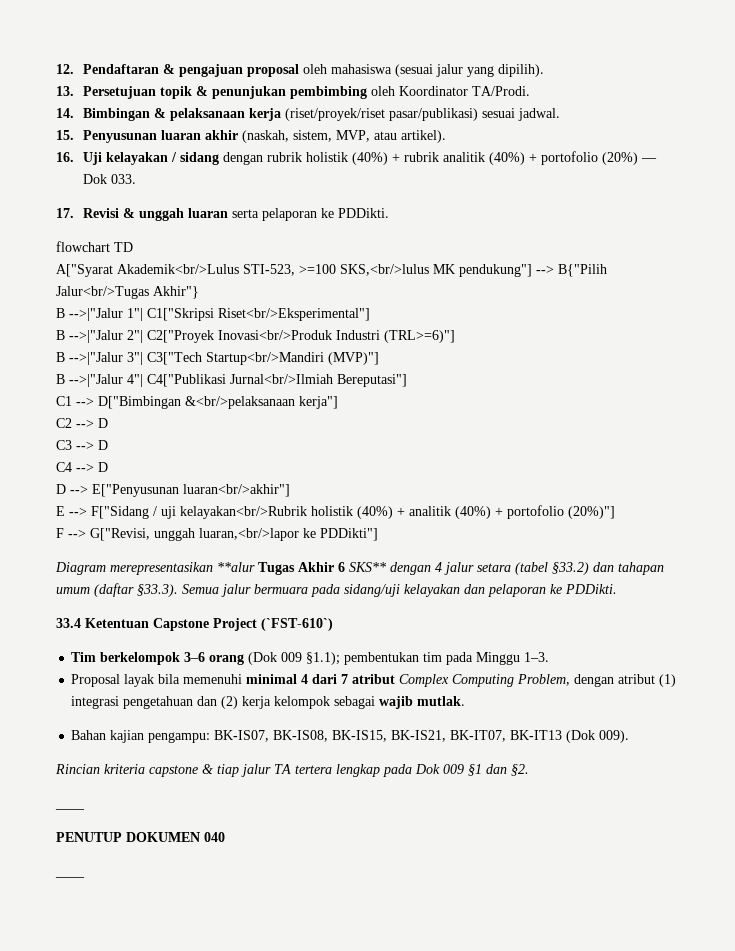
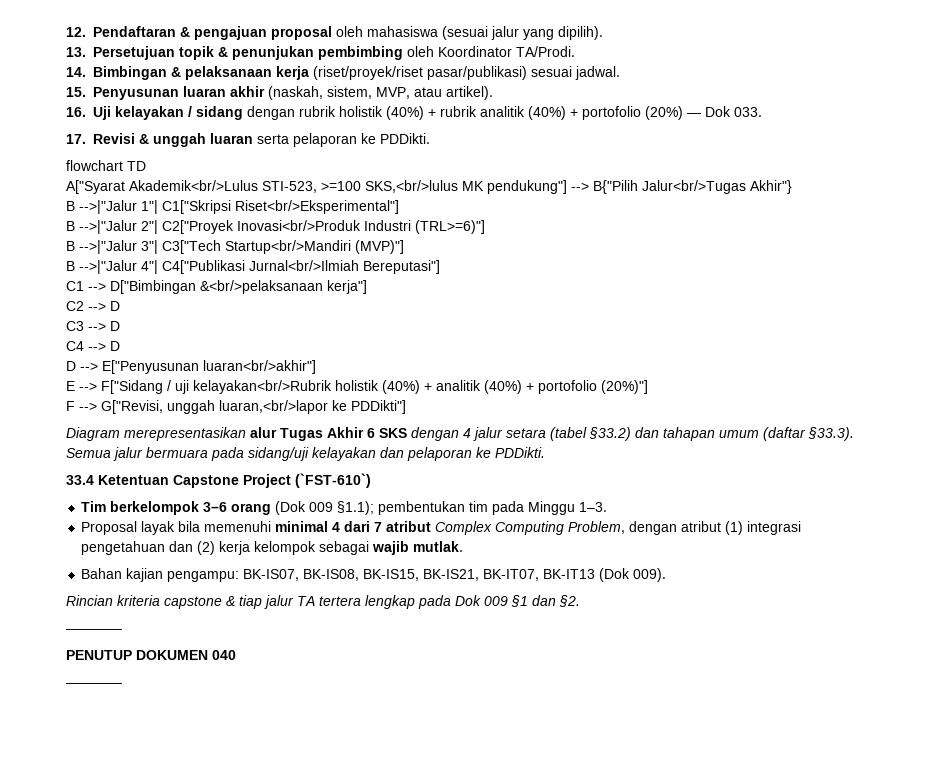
- Diagram merepresentasikan **alur Tugas Akhir 6 SKS** dengan 4 jalur setara (tabel §33.2) dan tahapan umum (daftar §33.3). Semua jalur bermuara pada sidang/uji kelayakan dan pelaporan ke PDDikti.
+ Diagram merepresentasikan alur Tugas Akhir 6 SKS dengan 4 jalur setara (tabel §33.2) dan tahapan umum (daftar §33.3). Semua jalur bermuara pada sidang/uji kelayakan dan pelaporan ke PDDikti.
  Rincian kriteria capstone & tiap jalur TA tertera lengkap pada Dok 009 §1 dan §2.
- ____
+ ————
  PENUTUP DOKUMEN 040
- ____
+ ————

